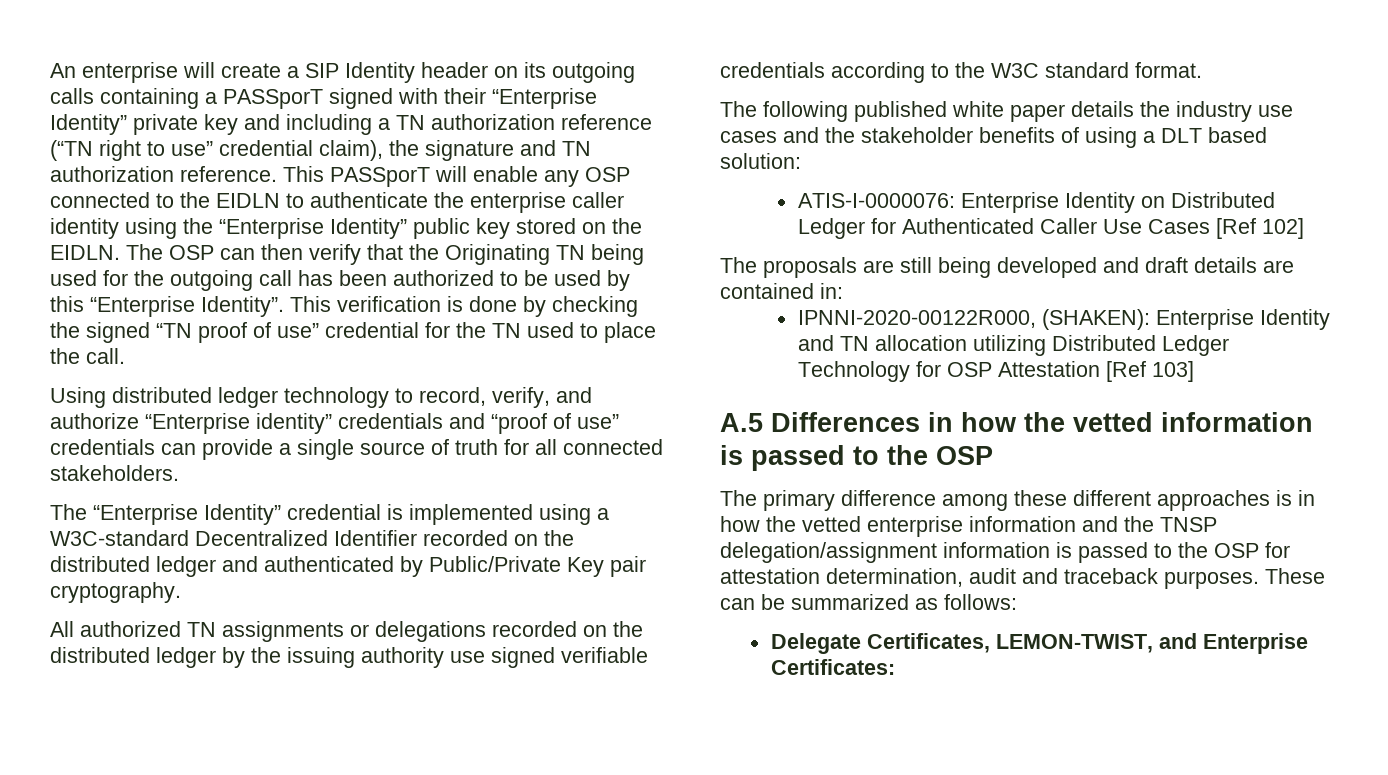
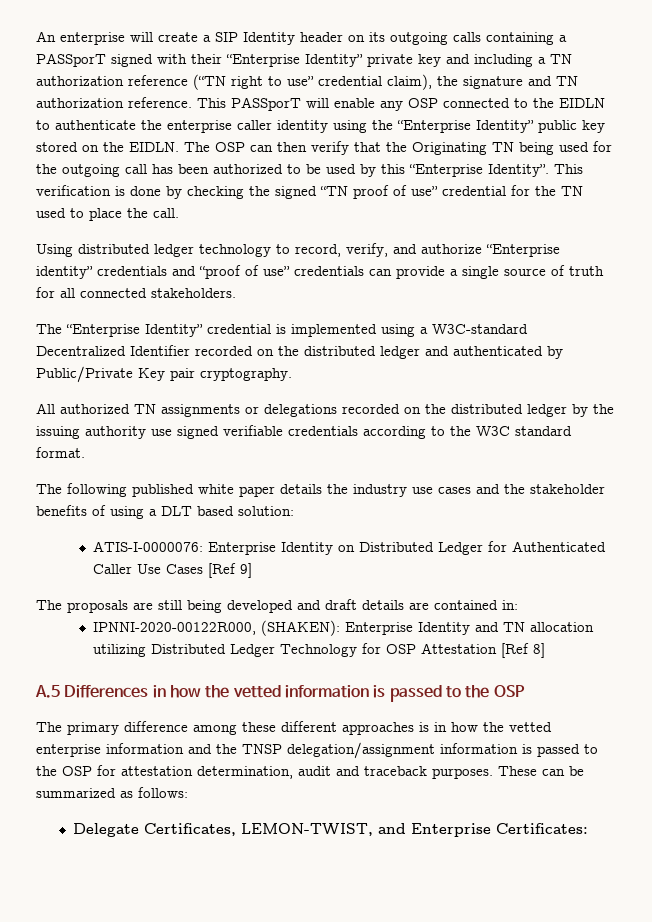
- ATIS-I-0000076: Enterprise Identity on Distributed Ledger for Authenticated Caller Use Cases [Ref 102]
+ ATIS-I-0000076: Enterprise Identity on Distributed Ledger for Authenticated Caller Use Cases [Ref 9]
- IPNNI-2020-00122R000, (SHAKEN): Enterprise Identity and TN allocation utilizing Distributed Ledger Technology for OSP Attestation [Ref 103]
+ IPNNI-2020-00122R000, (SHAKEN): Enterprise Identity and TN allocation utilizing Distributed Ledger Technology for OSP Attestation [Ref 8]

